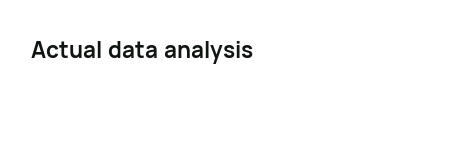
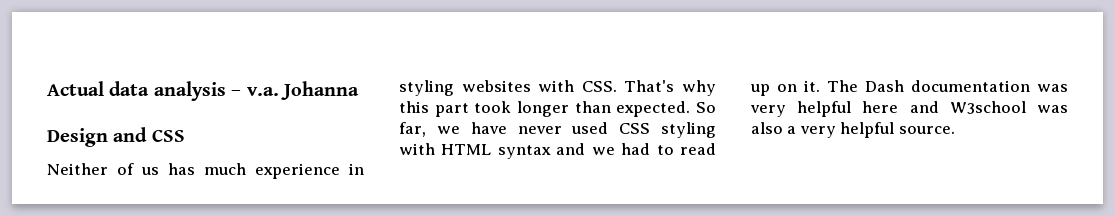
- Actual data analysis
+ Actual data analysis – v.a. Johanna
+ Design and CSS
+ Neither of us has much experience in styling websites with CSS. That's why this part took longer than expected. So far, we have never used CSS styling with HTML syntax and we had to read up on it. The Dash documentation was very helpful here and W3school was also a very helpful source.

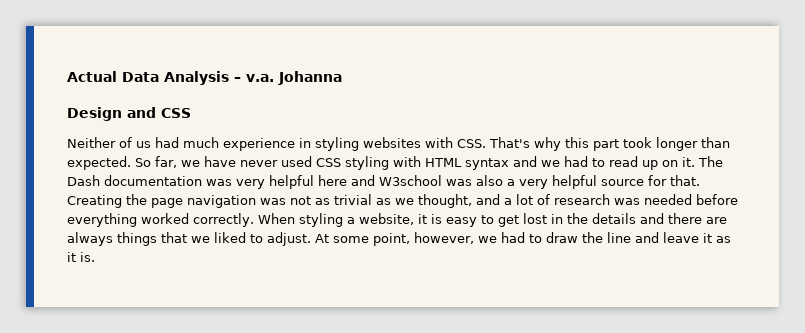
- Actual data analysis – v.a. Johanna
+ Actual Data Analysis – v.a. Johanna
- Neither of us has much experience in styling websites with CSS. That's why this part took longer than expected.
+ Neither of us had much experience in styling websites with CSS. That's why this part took longer than expected.
- The Dash documentation was very helpful here and W3school was also a very helpful source.
+ The Dash documentation was very helpful here and W3school was also a very helpful source for that. Creating the page navigation was not as trivial as we thought, and a lot of research was needed before everything worked correctly. When styling a website, it is easy to get lost in the details and there are always things that we liked to adjust. At some point, however, we had to draw the line and leave it as it is.

